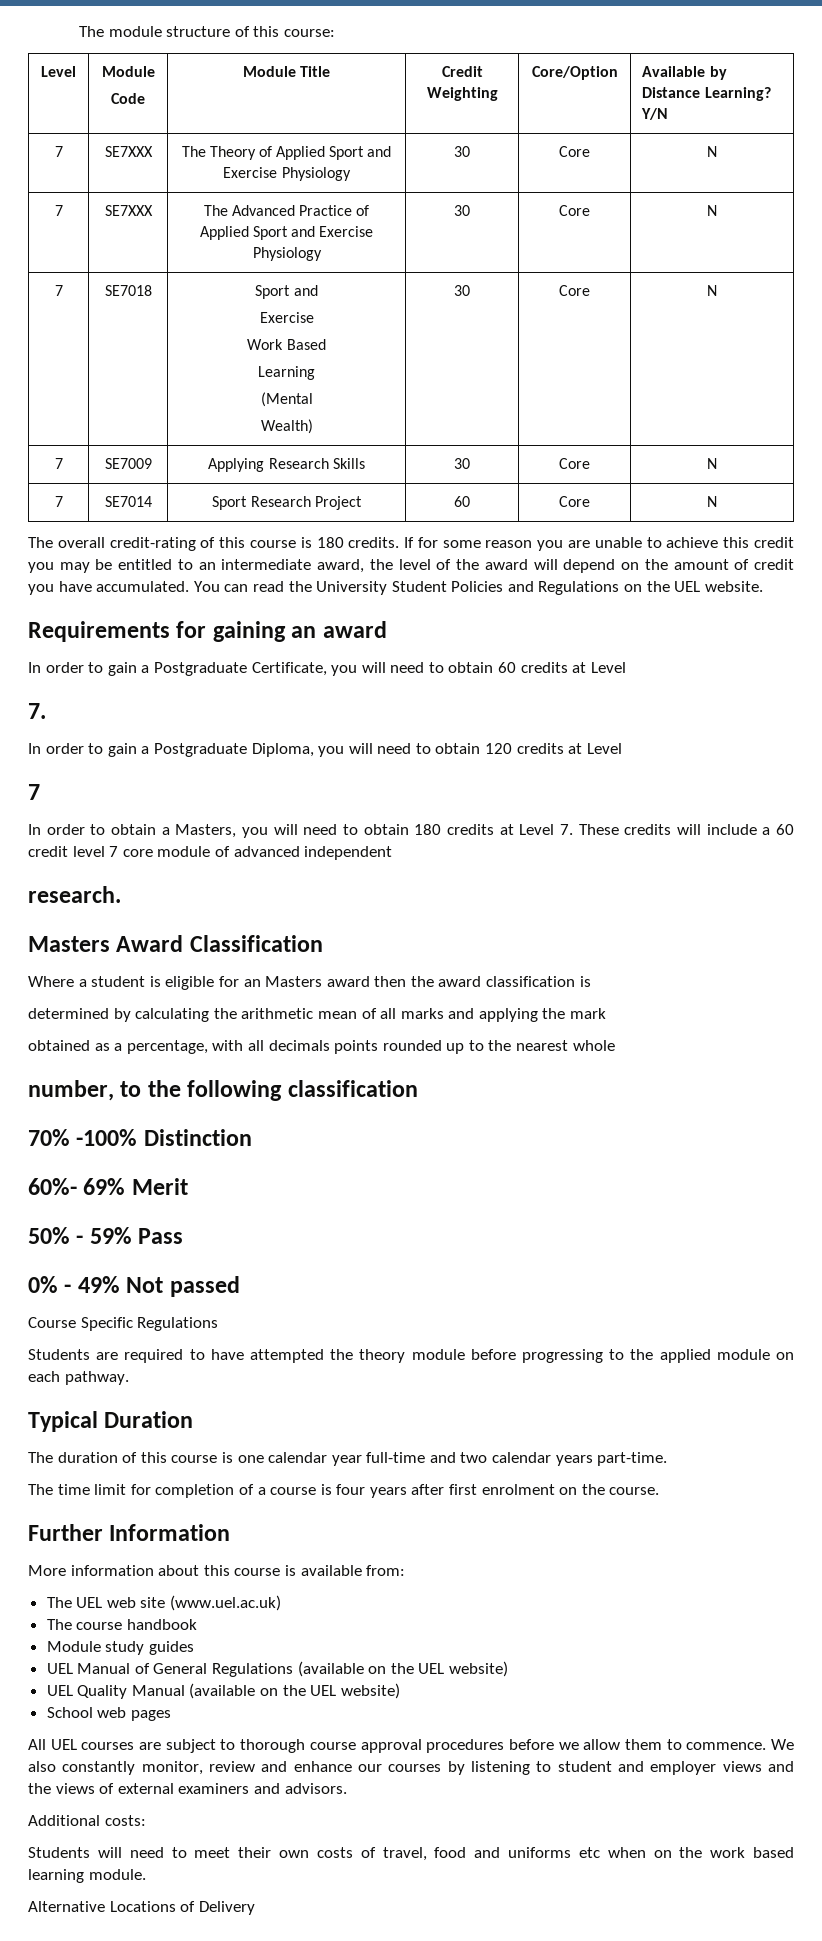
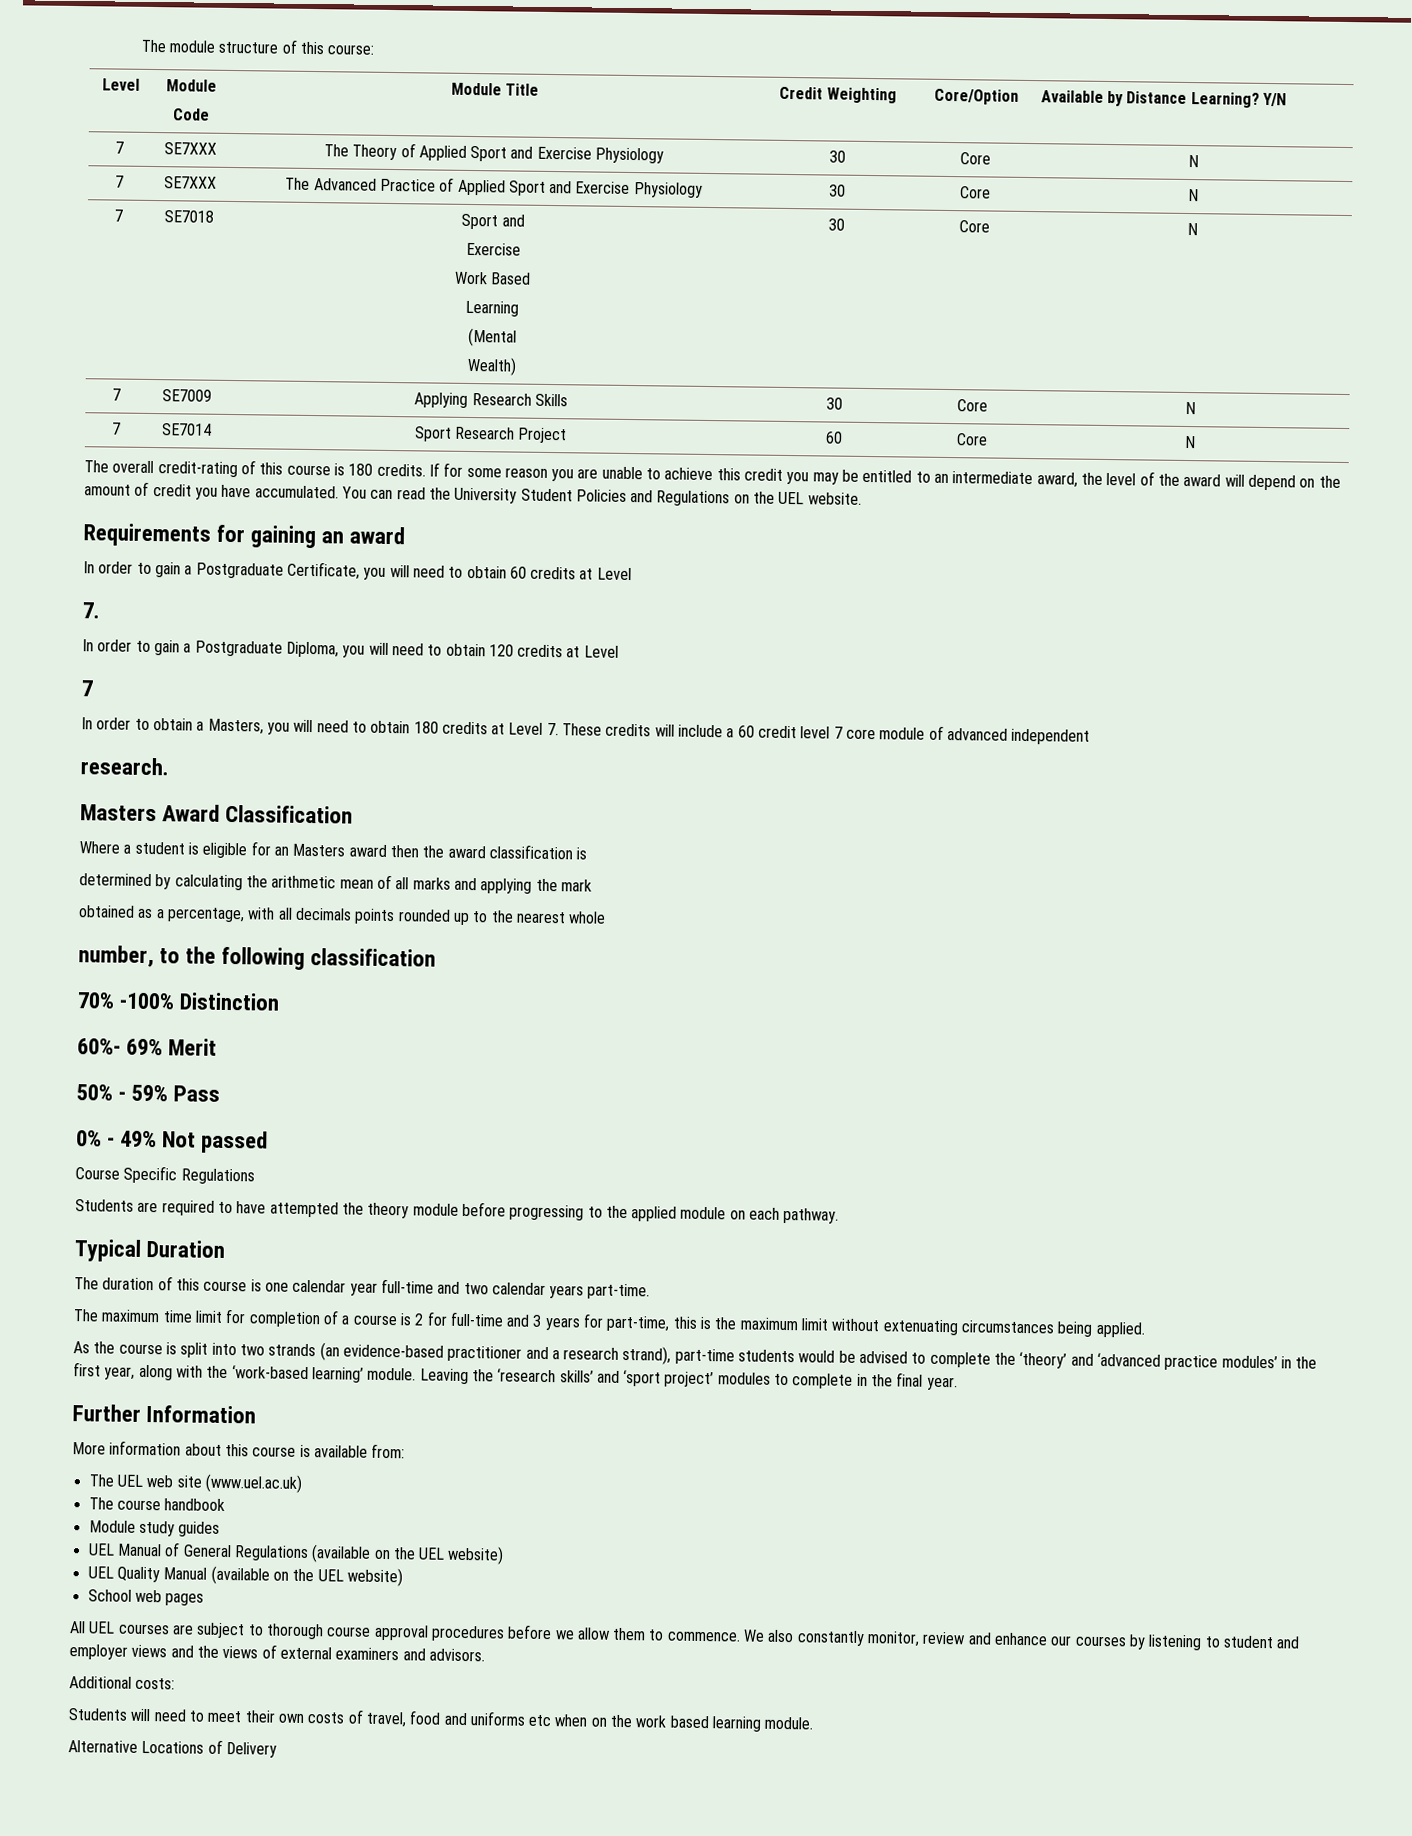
- The time limit for completion of a course is four years after first enrolment on the course.
+ The maximum time limit for completion of a course is 2 for full-time and 3 years for part-time, this is the maximum limit without extenuating circumstances being applied.
+ As the course is split into two strands (an evidence-based practitioner and a research strand), part-time students would be advised to complete the ‘theory’ and ‘advanced practice modules’ in the first year, along with the ‘work-based learning’ module. Leaving the ‘research skills’ and ‘sport project’ modules to complete in the final year.

